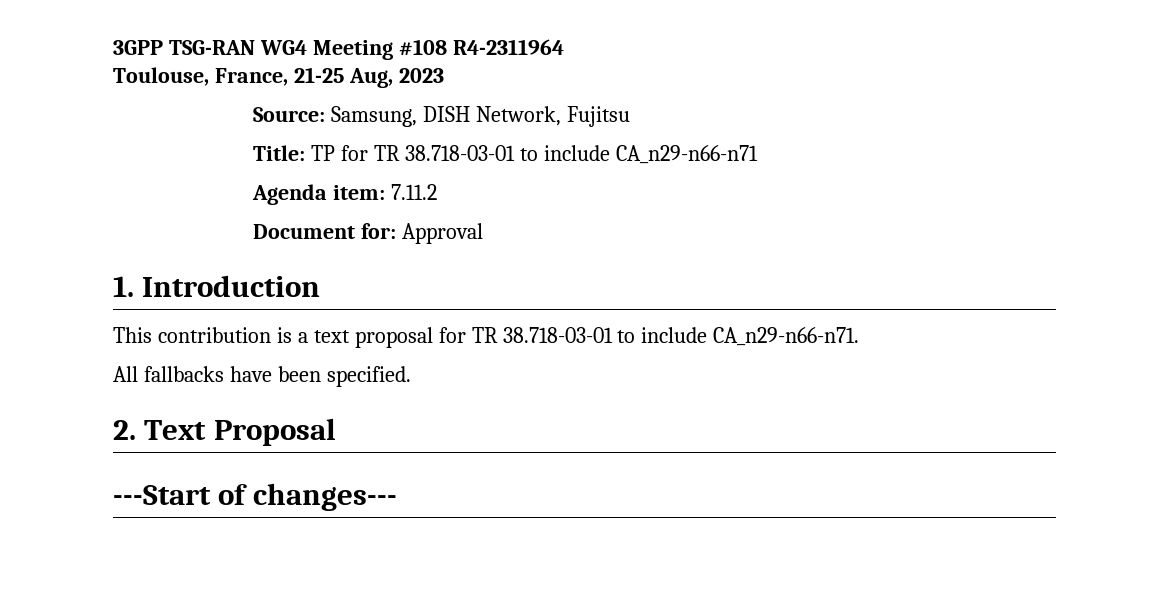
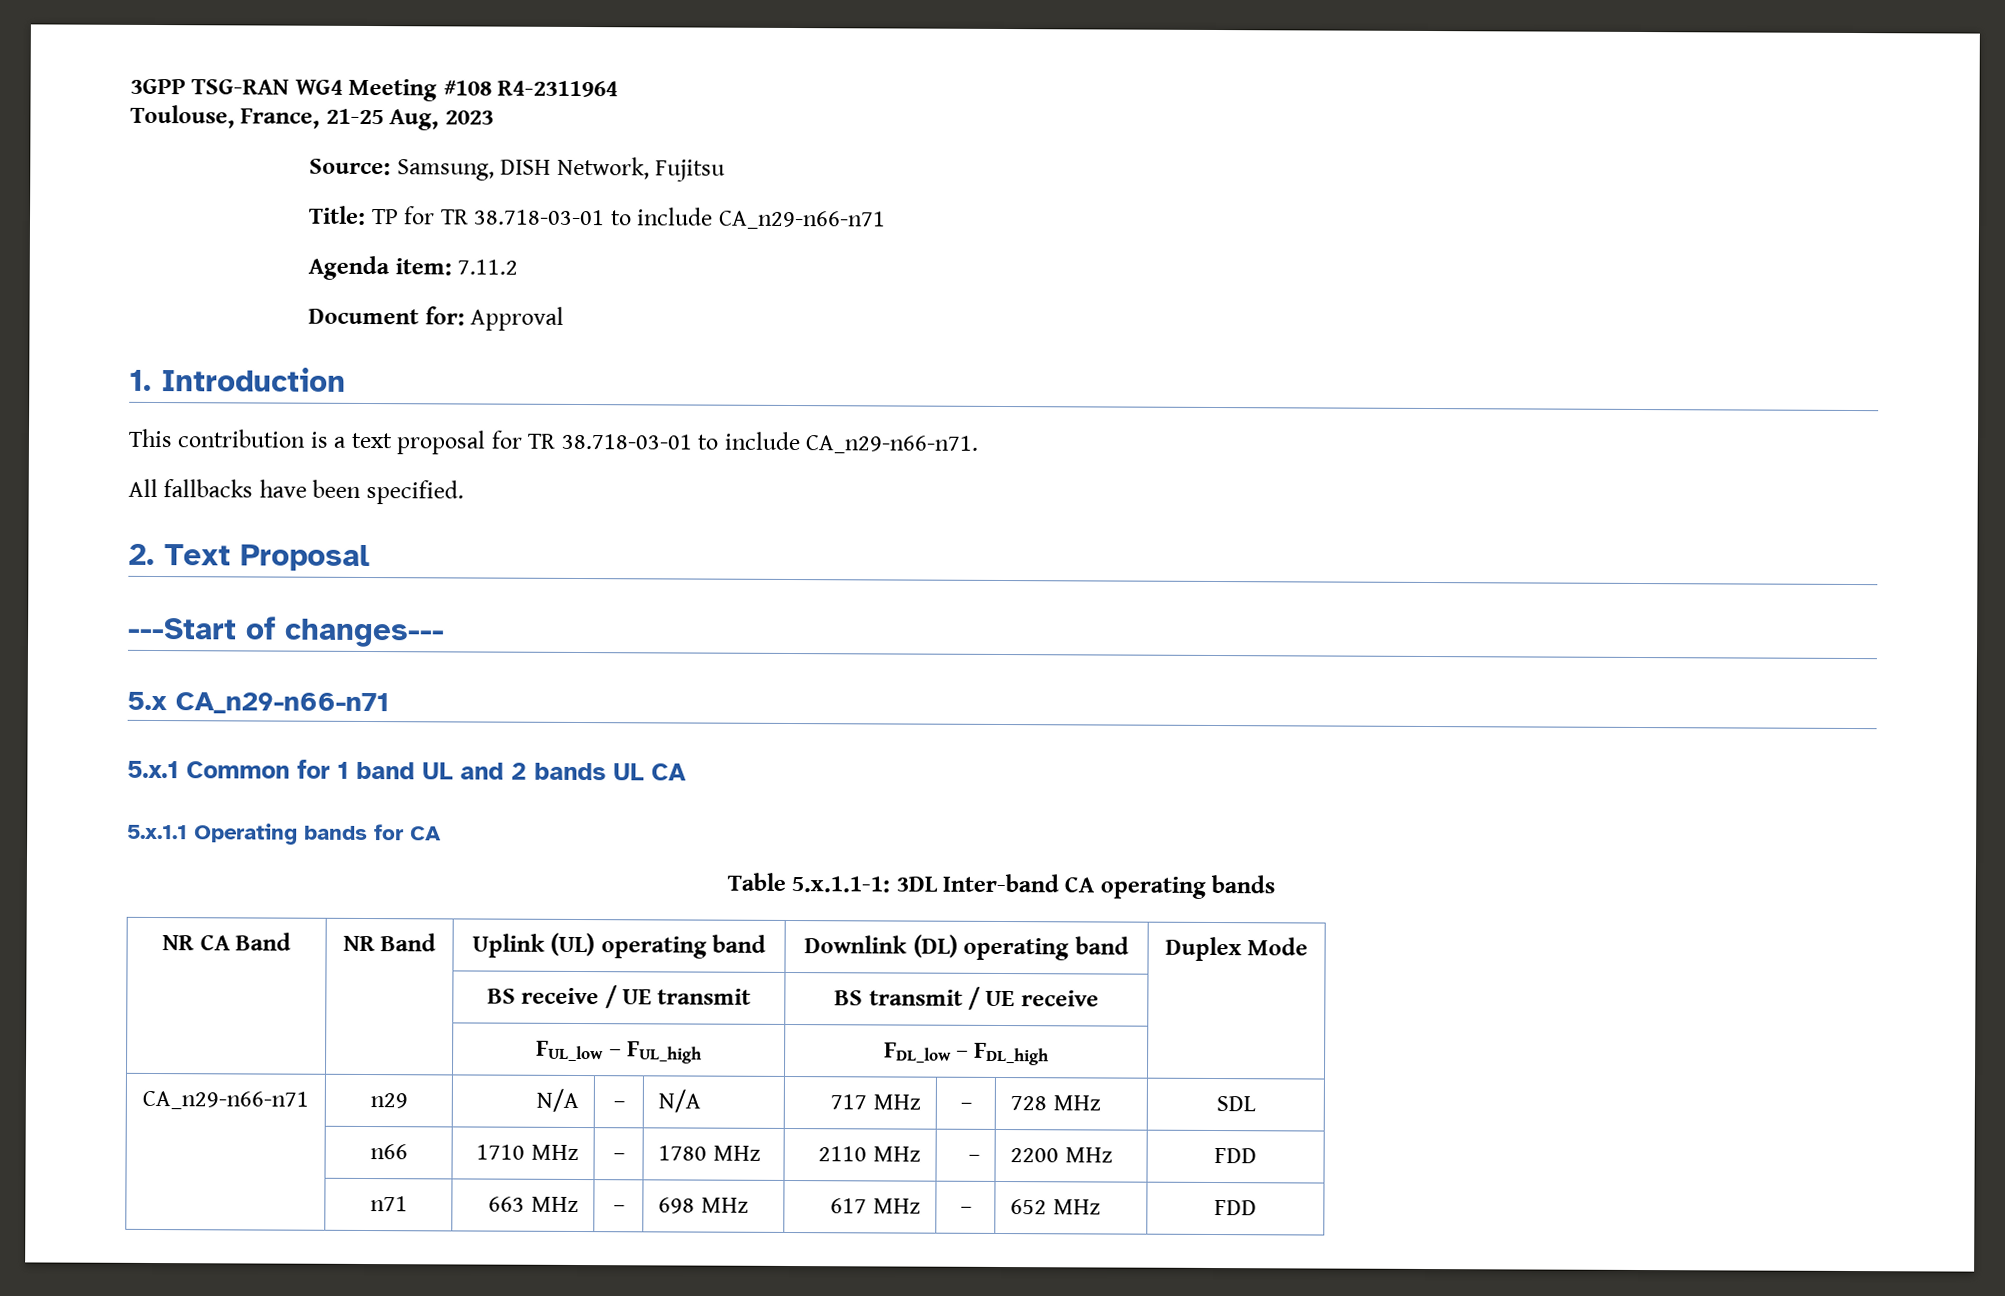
+ 5.x CA_n29-n66-n71
+ 5.x.1 Common for 1 band UL and 2 bands UL CA
+ 5.x.1.1 Operating bands for CA
+ Table 5.x.1.1-1: 3DL Inter-band CA operating bands
+ NR CA Band | NR Band | Uplink (UL) operating band | Downlink (DL) operating band | Duplex Mode
+ | | BS receive / UE transmit | BS transmit / UE receive |
+ | | FUL_low – FUL_high | FDL_low – FDL_high |
+ CA_n29-n66-n71 | n29 | N/A | – | N/A | 717 MHz | – | 728 MHz | SDL
+ | n66 | 1710 MHz | – | 1780 MHz | 2110 MHz | – | 2200 MHz | FDD
+ | n71 | 663 MHz | – | 698 MHz | 617 MHz | – | 652 MHz | FDD

